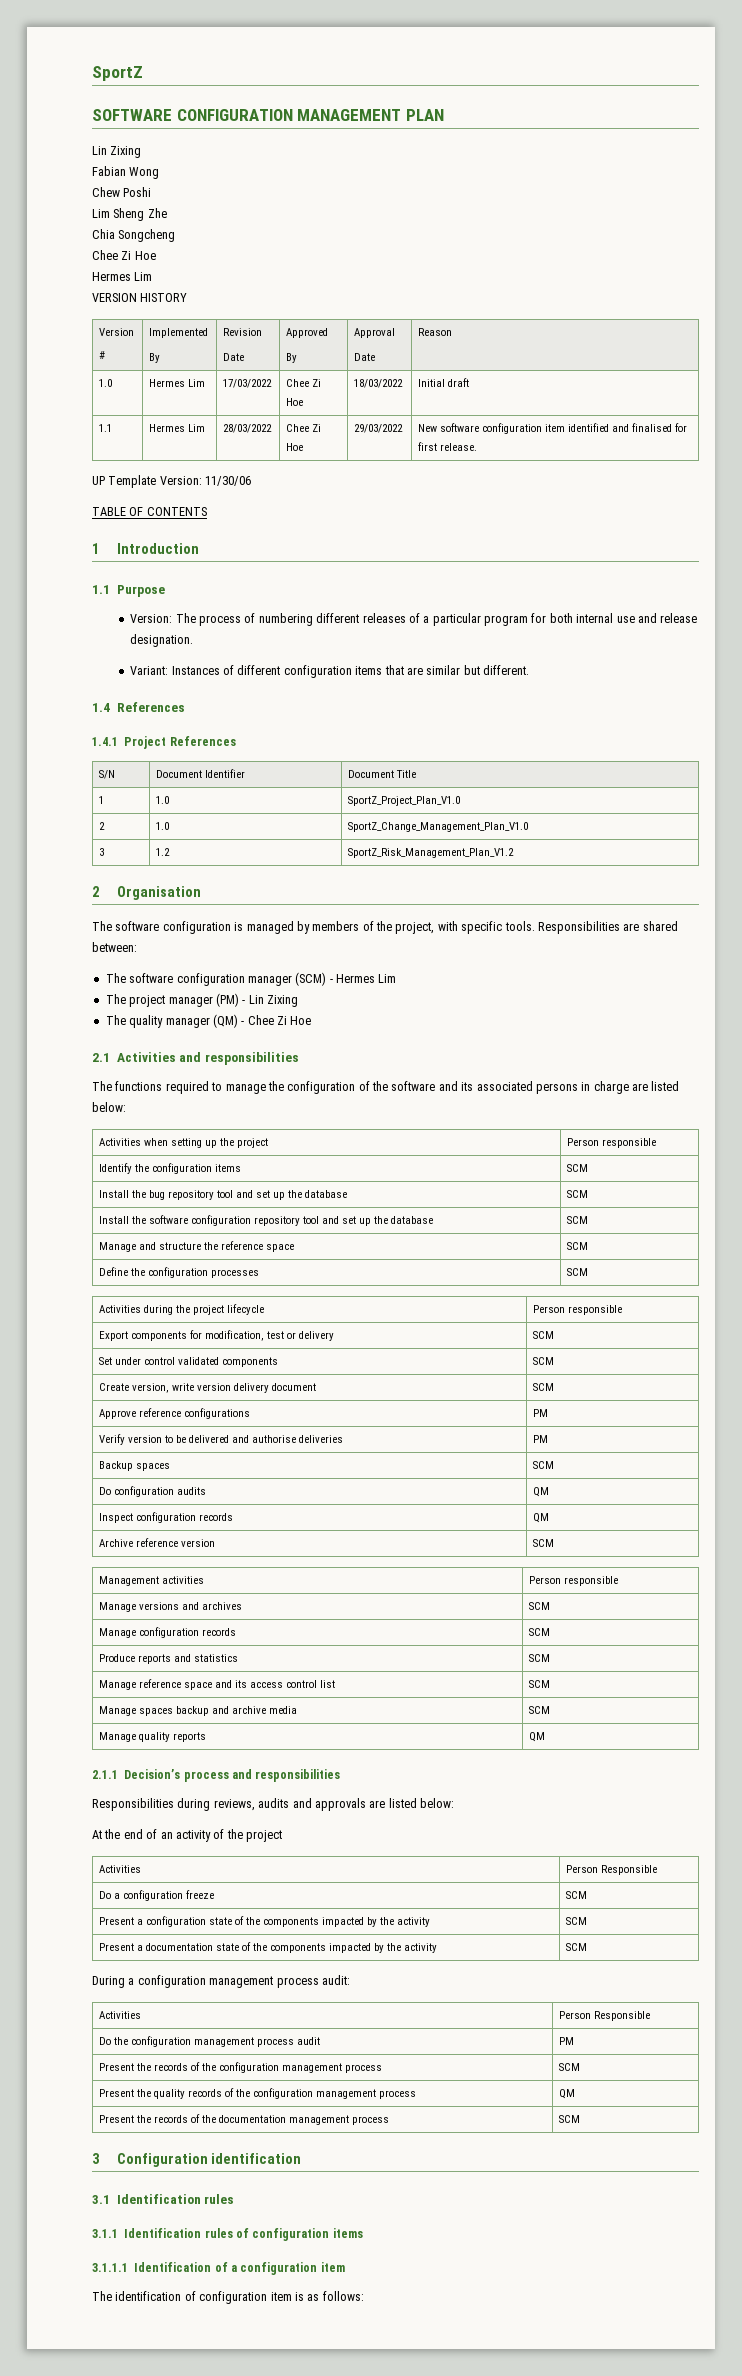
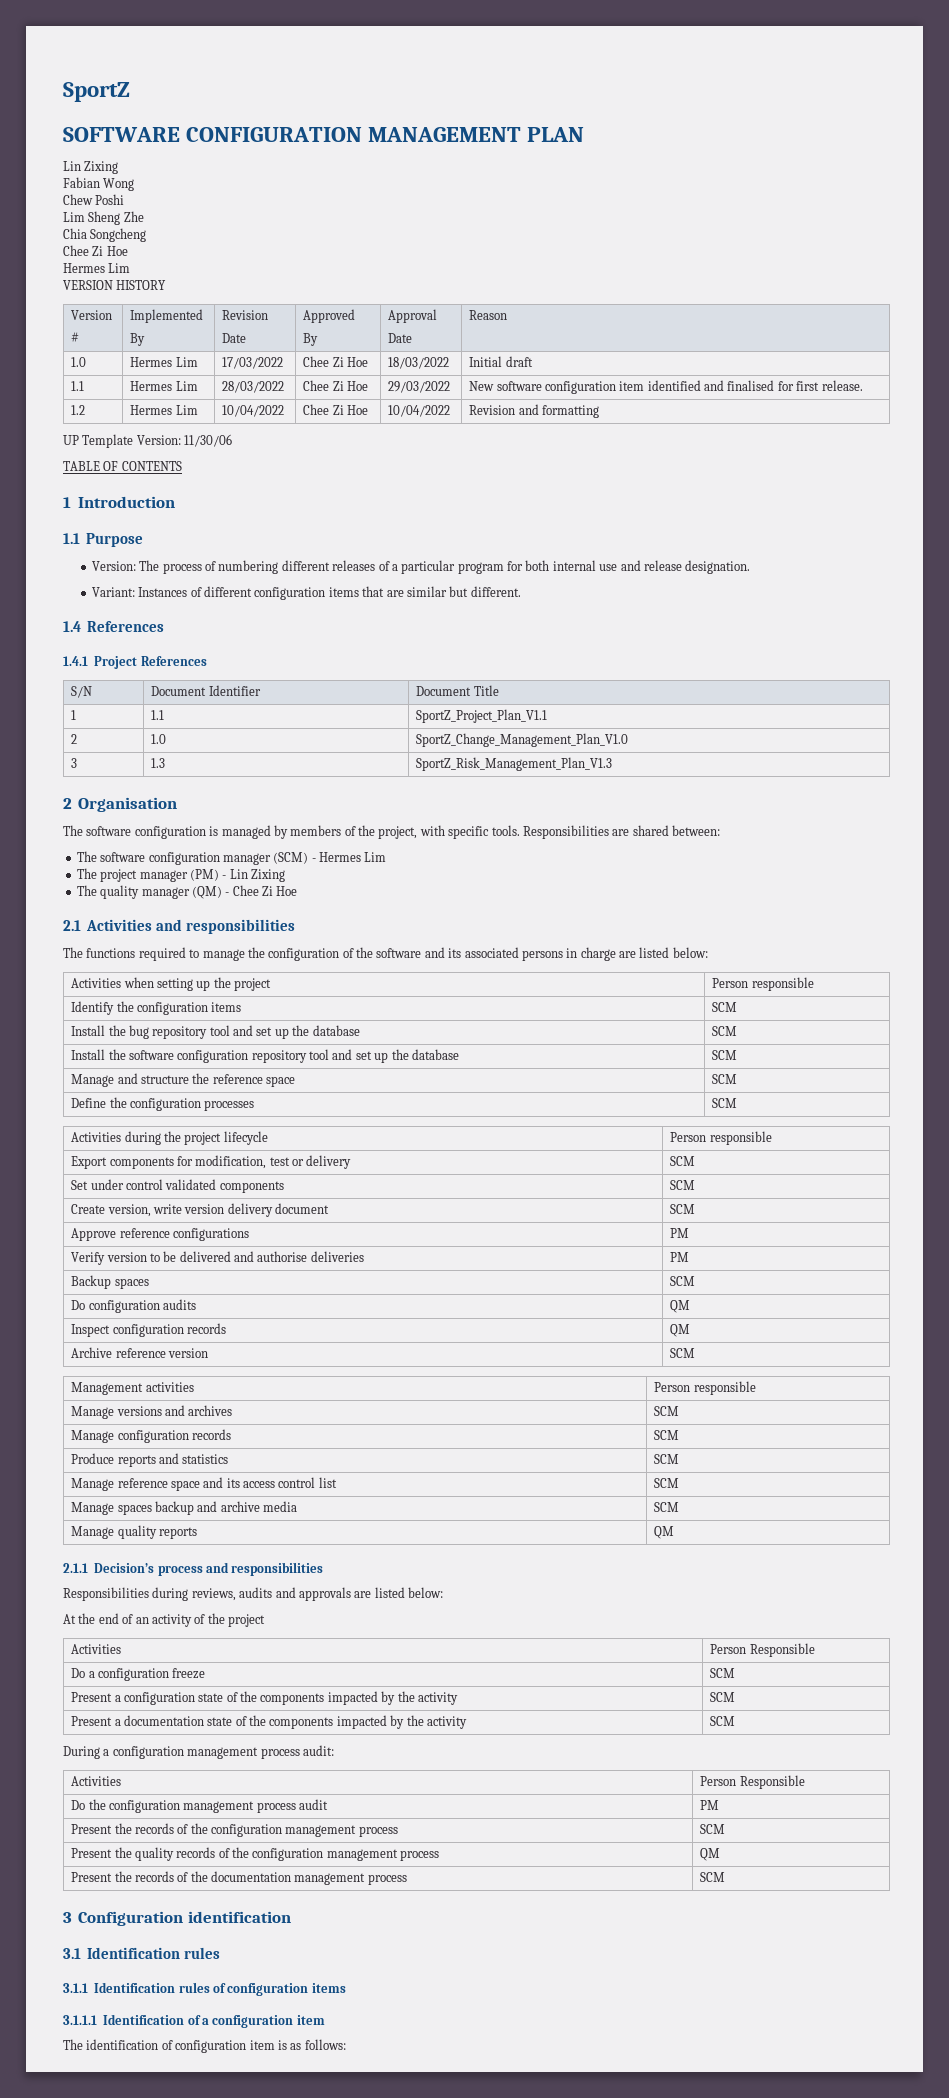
+ 1.2 | Hermes Lim | 10/04/2022 | Chee Zi Hoe | 10/04/2022 | Revision and formatting
- 1 | 1.0 | SportZ_Project_Plan_V1.0
+ 1 | 1.1 | SportZ_Project_Plan_V1.1
- 3 | 1.2 | SportZ_Risk_Management_Plan_V1.2
+ 3 | 1.3 | SportZ_Risk_Management_Plan_V1.3

